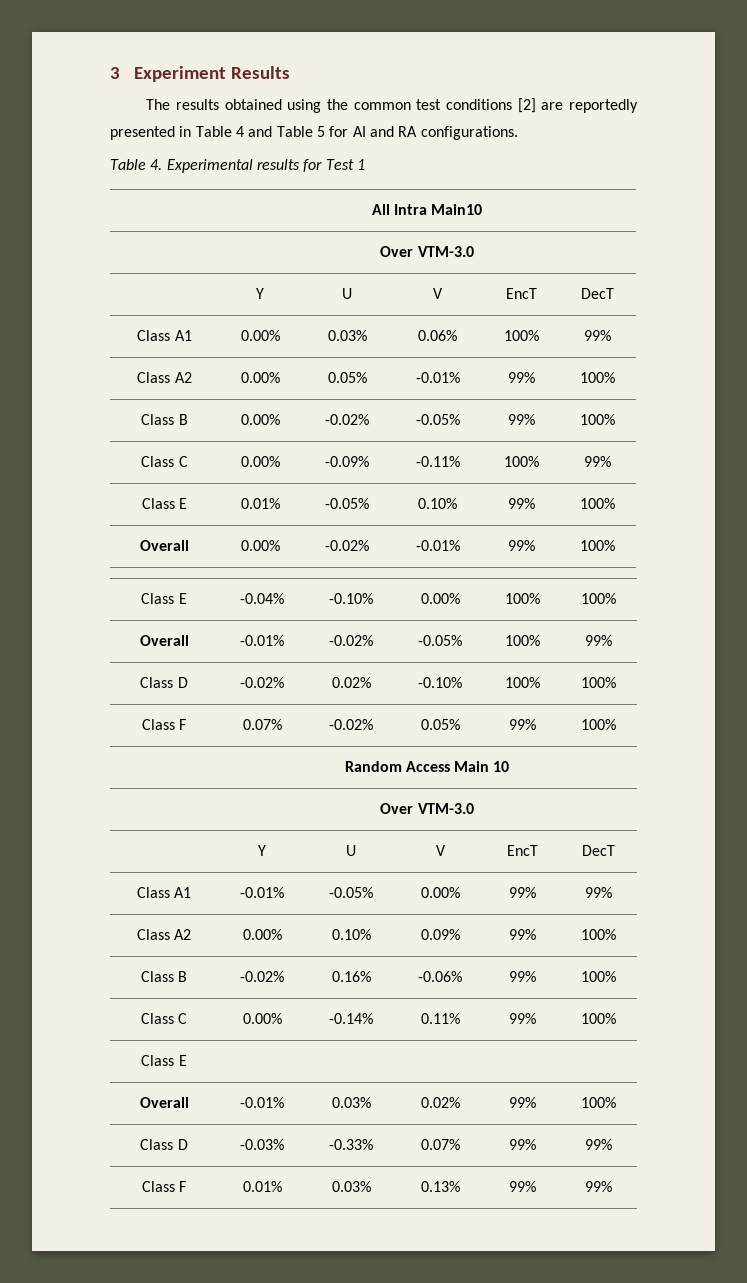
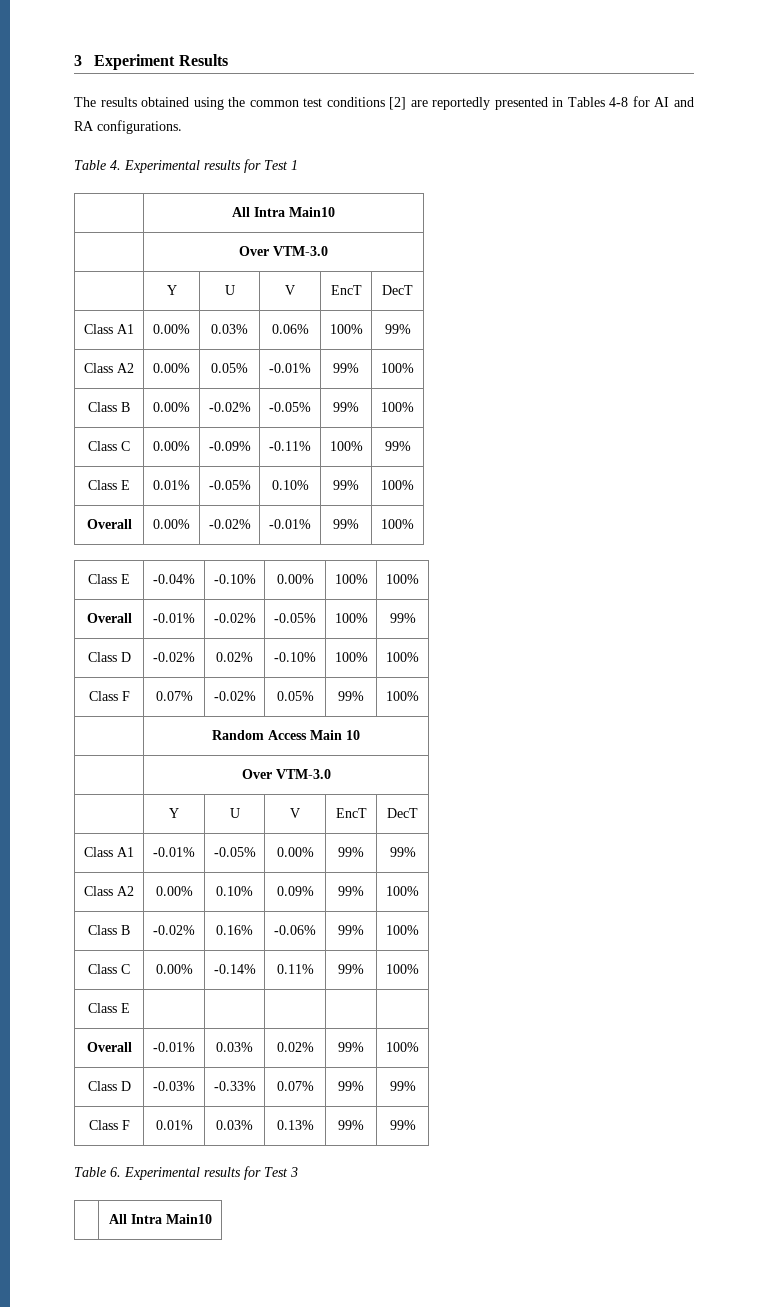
- The results obtained using the common test conditions [2] are reportedly presented in Table 4 and Table 5 for AI and RA configurations.
+ The results obtained using the common test conditions [2] are reportedly presented in Tables 4-8 for AI and RA configurations.
+ Table 6. Experimental results for Test 3
+ | All Intra Main10

